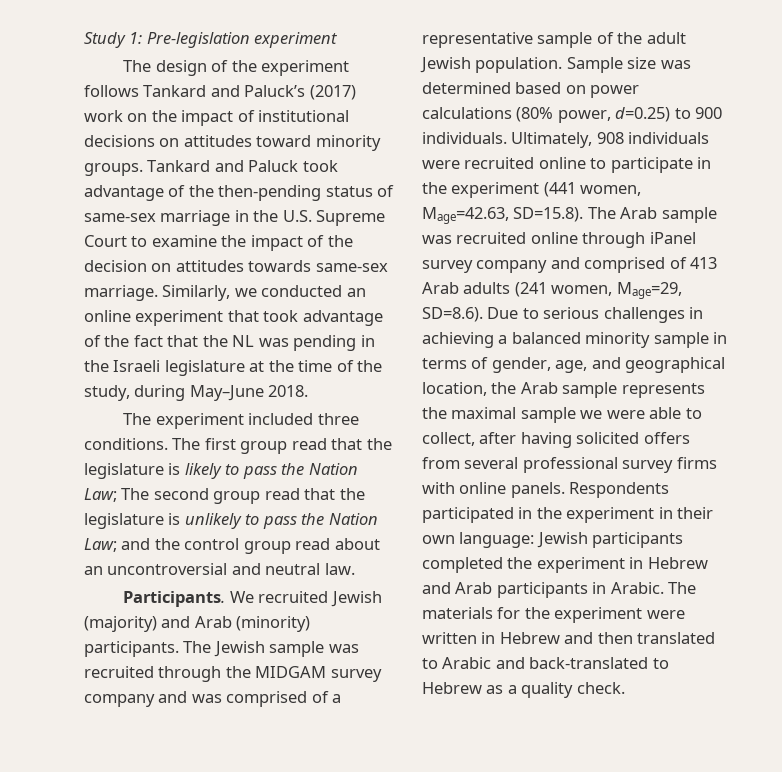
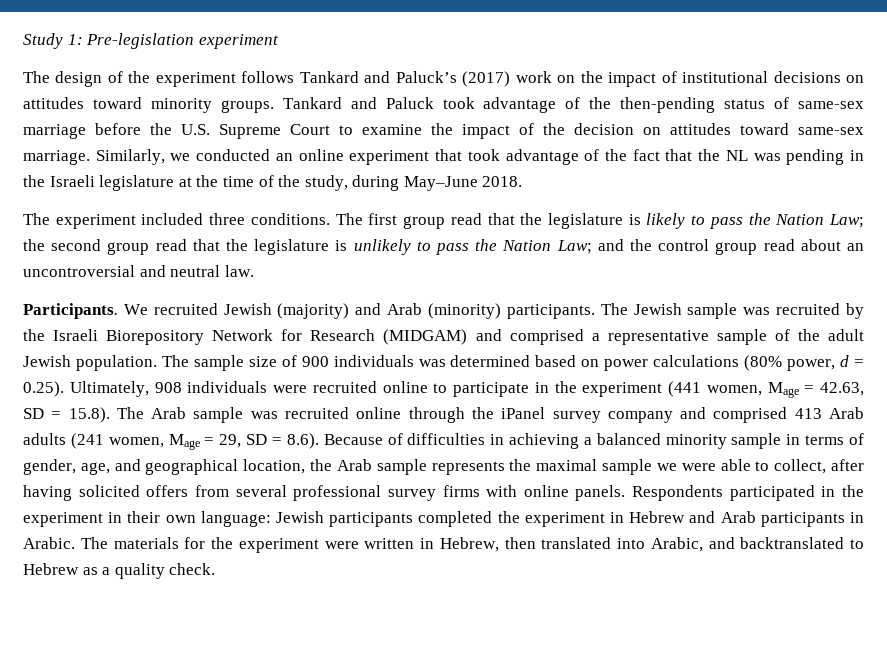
- Tankard and Paluck took advantage of the then-pending status of same-sex marriage in the U.S. Supreme Court to examine the impact of the decision on attitudes towards same-sex marriage.
+ Tankard and Paluck took advantage of the then-pending status of same-sex marriage before the U.S. Supreme Court to examine the impact of the decision on attitudes toward same-sex marriage.
- The first group read that the legislature is likely to pass the Nation Law; The second group read that the legislature is unlikely to pass the Nation Law; and the control group read about an uncontroversial and neutral law.
+ The first group read that the legislature is likely to pass the Nation Law; the second group read that the legislature is unlikely to pass the Nation Law; and the control group read about an uncontroversial and neutral law.
- The Jewish sample was recruited through the MIDGAM survey company and was comprised of a representative sample of the adult Jewish population.
+ The Jewish sample was recruited by the Israeli Biorepository Network for Research (MIDGAM) and comprised a representative sample of the adult Jewish population.
- Sample size was determined based on power calculations (80% power, d=0.25) to 900 individuals. Ultimately, 908 individuals were recruited online to participate in the experiment (441 women, Mage=42.63, SD=15.8). The Arab sample was recruited online through iPanel survey company and comprised of 413 Arab adults (241 women, Mage=29, SD=8.6). Due to serious challenges in achieving a balanced minority sample in terms of gender, age, and geographical location, the Arab sample represents the maximal sample we were able to collect, after having solicited offers from several professional survey firms with online panels.
+ The sample size of 900 individuals was determined based on power calculations (80% power, d = 0.25). Ultimately, 908 individuals were recruited online to participate in the experiment (441 women, Mage = 42.63, SD = 15.8). The Arab sample was recruited online through the iPanel survey company and comprised 413 Arab adults (241 women, Mage = 29, SD = 8.6). Because of difficulties in achieving a balanced minority sample in terms of gender, age, and geographical location, the Arab sample represents the maximal sample we were able to collect, after having solicited offers from several professional survey firms with online panels.
- The materials for the experiment were written in Hebrew and then translated to Arabic and back-translated to Hebrew as a quality check.
+ The materials for the experiment were written in Hebrew, then translated into Arabic, and backtranslated to Hebrew as a quality check.

